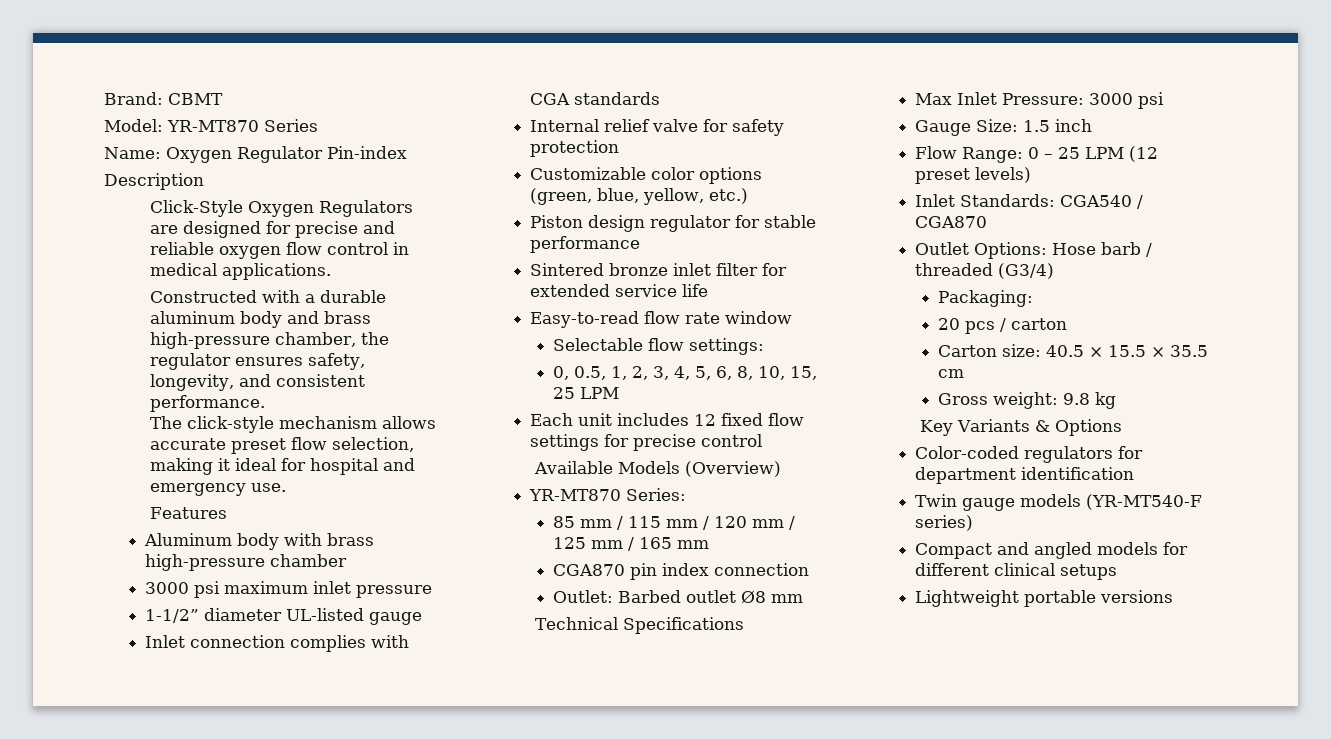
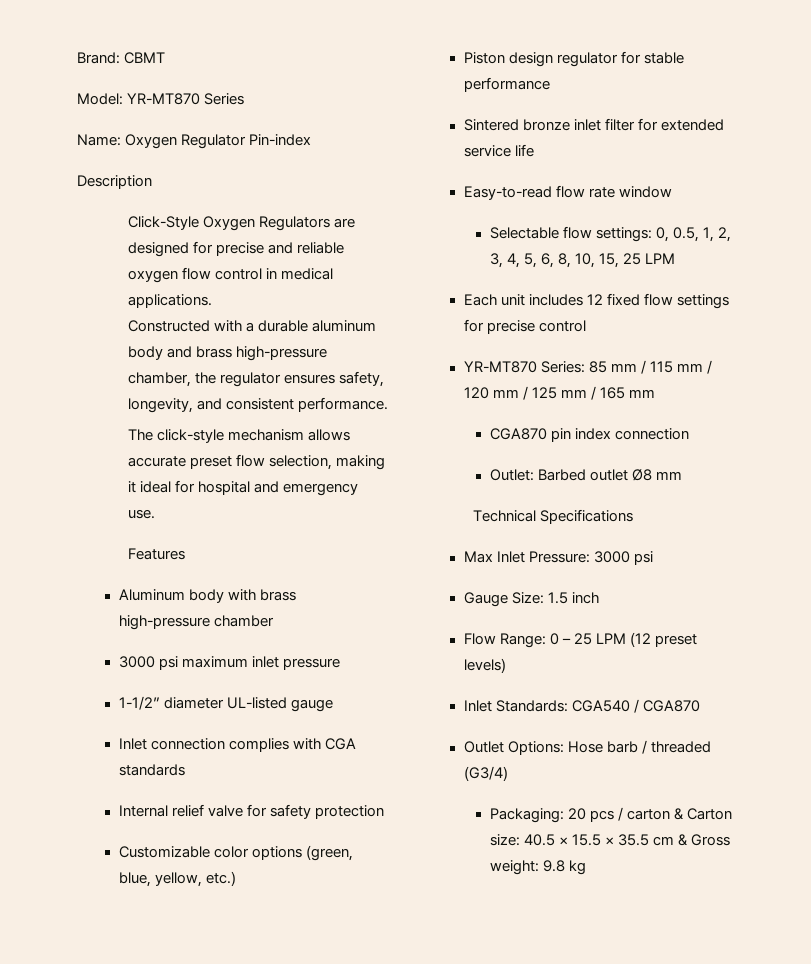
- Selectable flow settings:
- 0, 0.5, 1, 2, 3, 4, 5, 6, 8, 10, 15, 25 LPM
+ Selectable flow settings: 0, 0.5, 1, 2, 3, 4, 5, 6, 8, 10, 15, 25 LPM
- Available Models (Overview)
- YR-MT870 Series:
- 85 mm / 115 mm / 120 mm / 125 mm / 165 mm
+ YR-MT870 Series: 85 mm / 115 mm / 120 mm / 125 mm / 165 mm
- Packaging:
- 20 pcs / carton
- Carton size: 40.5 × 15.5 × 35.5 cm
- Gross weight: 9.8 kg
+ Packaging: 20 pcs / carton & Carton size: 40.5 × 15.5 × 35.5 cm & Gross weight: 9.8 kg
- Key Variants & Options
- Color-coded regulators for department identification
- Twin gauge models (YR-MT540-F series)
- Compact and angled models for different clinical setups
- Lightweight portable versions

